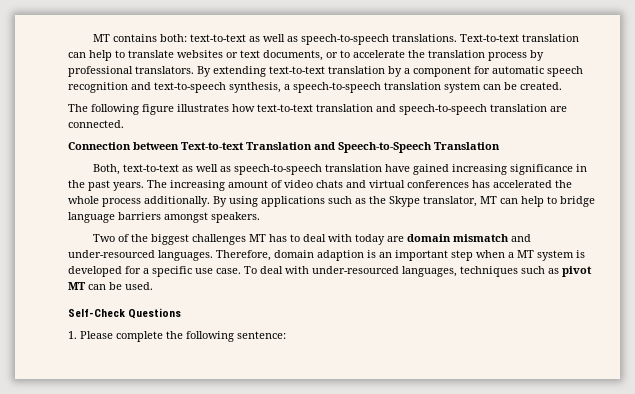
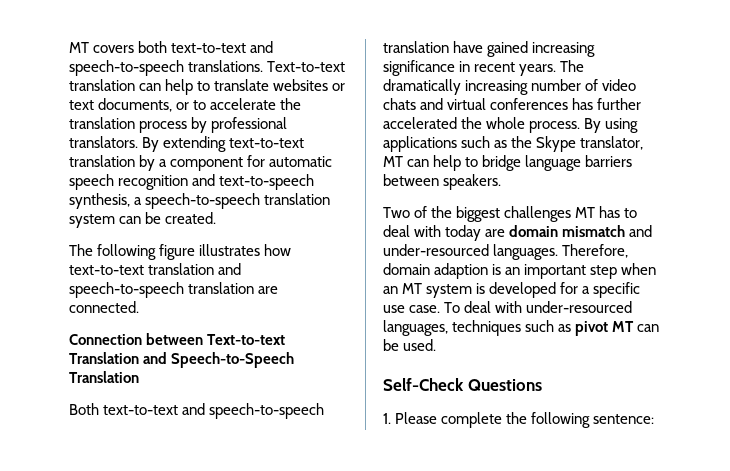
- MT contains both: text-to-text as well as speech-to-speech translations.
+ MT covers both text-to-text and speech-to-speech translations.
- Both, text-to-text as well as speech-to-speech translation have gained increasing significance in the past years. The increasing amount of video chats and virtual conferences has accelerated the whole process additionally.
+ Both text-to-text and speech-to-speech translation have gained increasing significance in recent years. The dramatically increasing number of video chats and virtual conferences has further accelerated the whole process.
- By using applications such as the Skype translator, MT can help to bridge language barriers amongst speakers.
+ By using applications such as the Skype translator, MT can help to bridge language barriers between speakers.
- Therefore, domain adaption is an important step when a MT system is developed for a specific use case.
+ Therefore, domain adaption is an important step when an MT system is developed for a specific use case.

